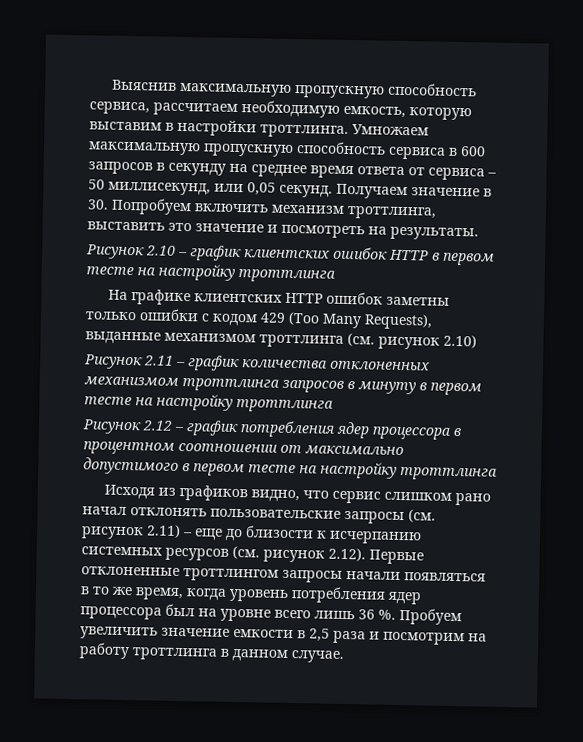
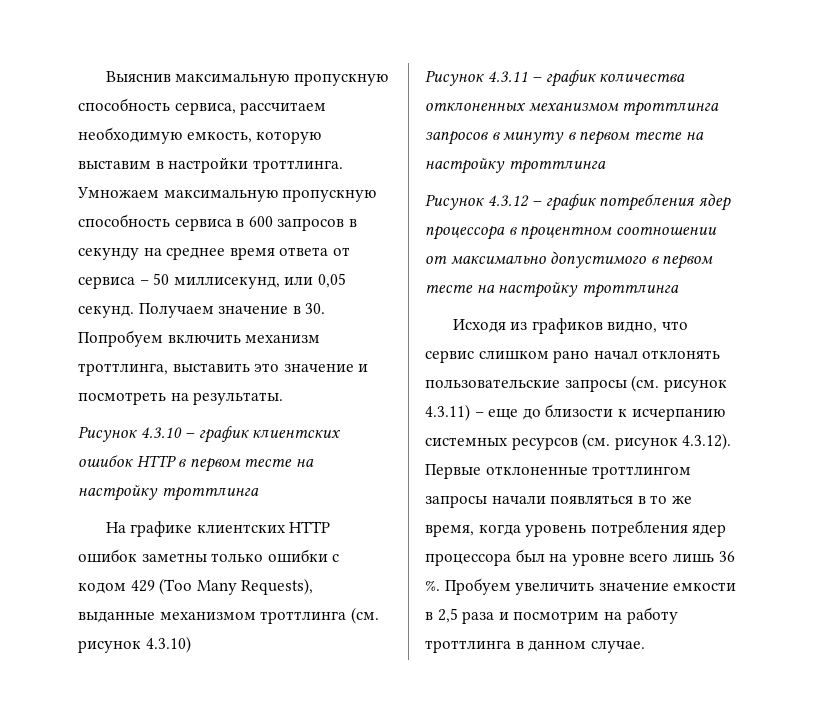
- Рисунок 2.10 – график клиентских ошибок HTTP в первом тесте на настройку троттлинга
+ Рисунок 4.3.10 – график клиентских ошибок HTTP в первом тесте на настройку троттлинга
- На графике клиентских HTTP ошибок заметны только ошибки с кодом 429 (Too Many Requests), выданные механизмом троттлинга (см. рисунок 2.10)
- Рисунок 2.11 – график количества отклоненных механизмом троттлинга запросов в минуту в первом тесте на настройку троттлинга
+ На графике клиентских HTTP ошибок заметны только ошибки с кодом 429 (Too Many Requests), выданные механизмом троттлинга (см. рисунок 4.3.10)
+ Рисунок 4.3.11 – график количества отклоненных механизмом троттлинга запросов в минуту в первом тесте на настройку троттлинга
- Рисунок 2.12 – график потребления ядер процессора в процентном соотношении от максимально допустимого в первом тесте на настройку троттлинга
+ Рисунок 4.3.12 – график потребления ядер процессора в процентном соотношении от максимально допустимого в первом тесте на настройку троттлинга
- Исходя из графиков видно, что сервис слишком рано начал отклонять пользовательские запросы (см. рисунок 2.11) – еще до близости к исчерпанию системных ресурсов (см. рисунок 2.12). Первые отклоненные троттлингом запросы начали появляться в то же время, когда уровень потребления ядер процессора был на уровне всего лишь 36 %.
+ Исходя из графиков видно, что сервис слишком рано начал отклонять пользовательские запросы (см. рисунок 4.3.11) – еще до близости к исчерпанию системных ресурсов (см. рисунок 4.3.12). Первые отклоненные троттлингом запросы начали появляться в то же время, когда уровень потребления ядер процессора был на уровне всего лишь 36 %.

